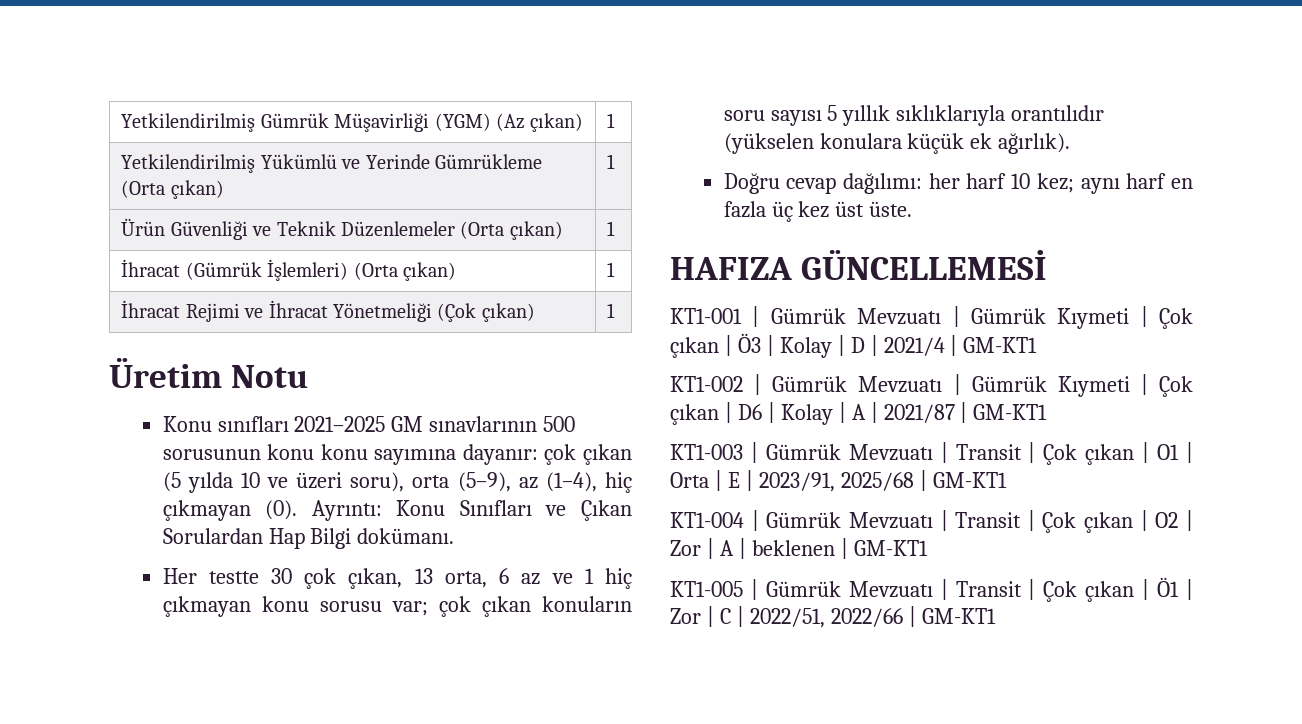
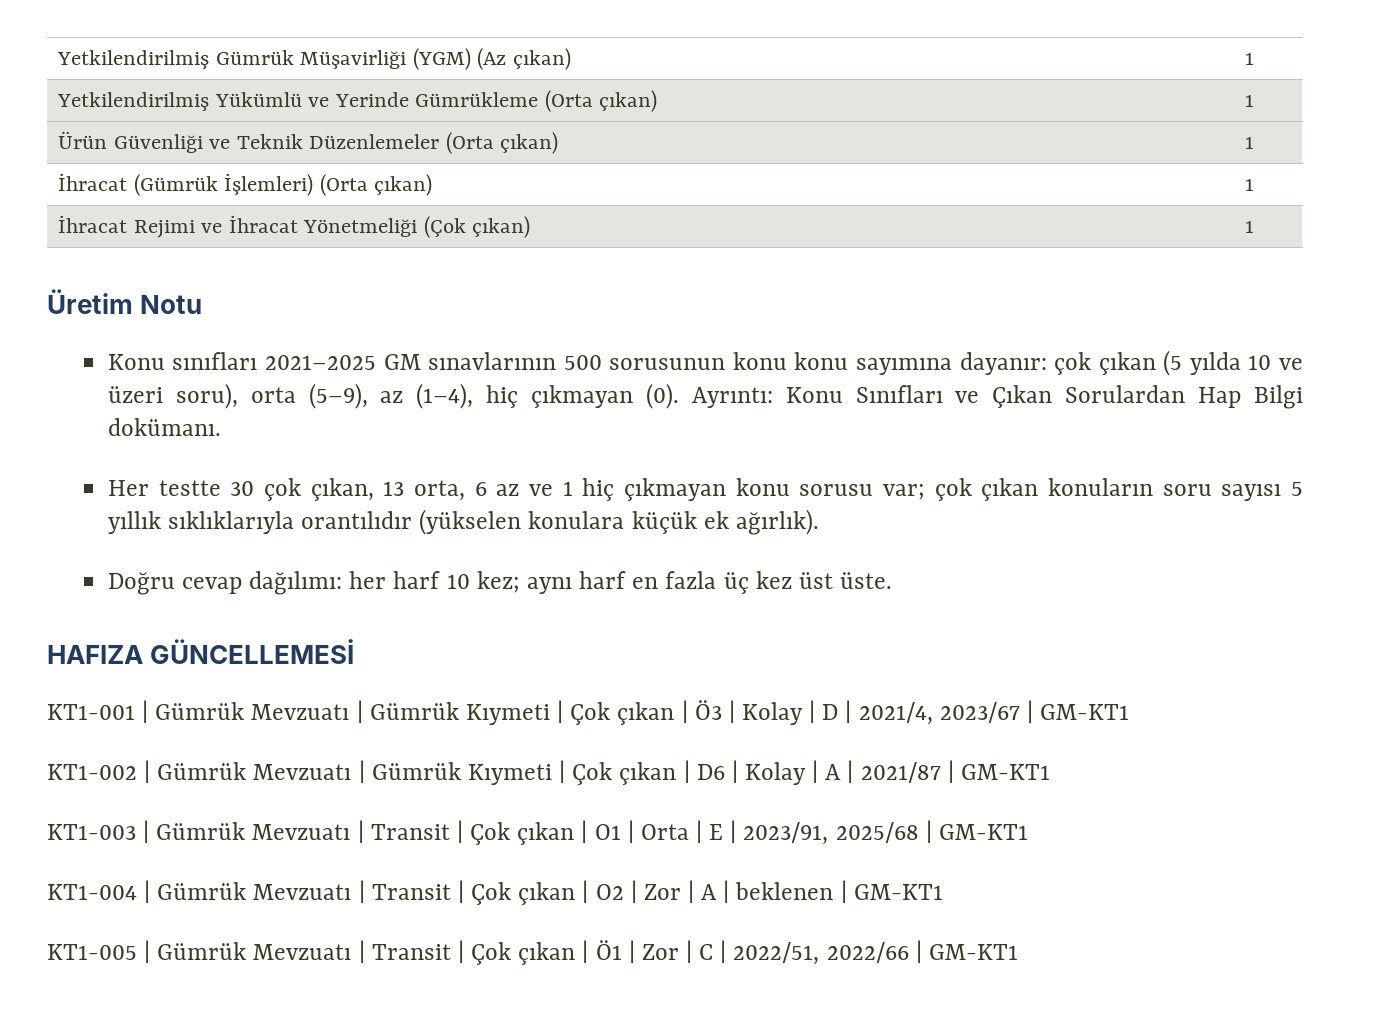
- KT1-001 | Gümrük Mevzuatı | Gümrük Kıymeti | Çok çıkan | Ö3 | Kolay | D | 2021/4 | GM-KT1
+ KT1-001 | Gümrük Mevzuatı | Gümrük Kıymeti | Çok çıkan | Ö3 | Kolay | D | 2021/4, 2023/67 | GM-KT1

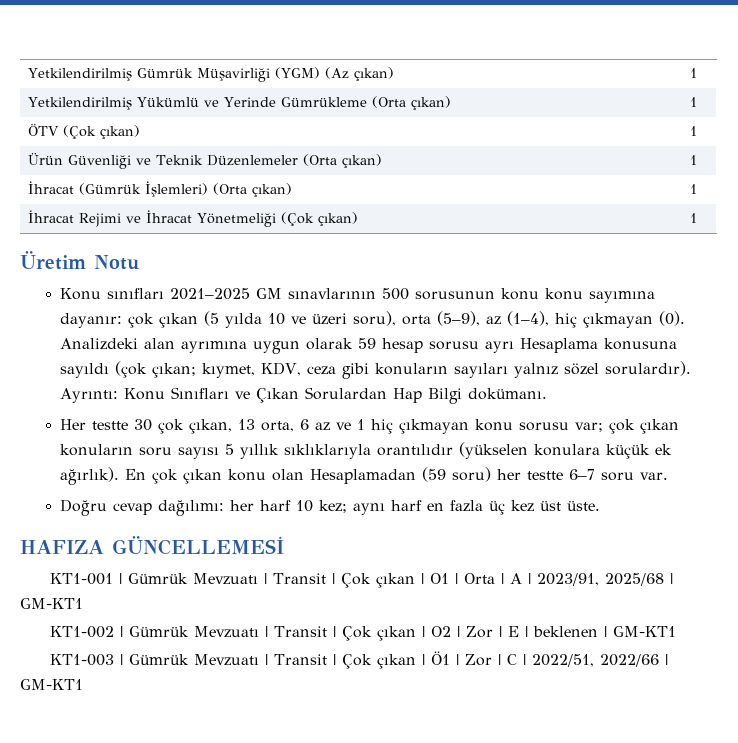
+ ÖTV (Çok çıkan) | 1
+ Analizdeki alan ayrımına uygun olarak 59 hesap sorusu ayrı Hesaplama konusuna sayıldı (çok çıkan; kıymet, KDV, ceza gibi konuların sayıları yalnız sözel sorulardır).
+ En çok çıkan konu olan Hesaplamadan (59 soru) her testte 6–7 soru var.
- KT1-001 | Gümrük Mevzuatı | Gümrük Kıymeti | Çok çıkan | Ö3 | Kolay | D | 2021/4, 2023/67 | GM-KT1
- KT1-002 | Gümrük Mevzuatı | Gümrük Kıymeti | Çok çıkan | D6 | Kolay | A | 2021/87 | GM-KT1
- KT1-003 | Gümrük Mevzuatı | Transit | Çok çıkan | O1 | Orta | E | 2023/91, 2025/68 | GM-KT1
+ KT1-001 | Gümrük Mevzuatı | Transit | Çok çıkan | O1 | Orta | A | 2023/91, 2025/68 | GM-KT1
- KT1-004 | Gümrük Mevzuatı | Transit | Çok çıkan | O2 | Zor | A | beklenen | GM-KT1
+ KT1-002 | Gümrük Mevzuatı | Transit | Çok çıkan | O2 | Zor | E | beklenen | GM-KT1
- KT1-005 | Gümrük Mevzuatı | Transit | Çok çıkan | Ö1 | Zor | C | 2022/51, 2022/66 | GM-KT1
+ KT1-003 | Gümrük Mevzuatı | Transit | Çok çıkan | Ö1 | Zor | C | 2022/51, 2022/66 | GM-KT1

